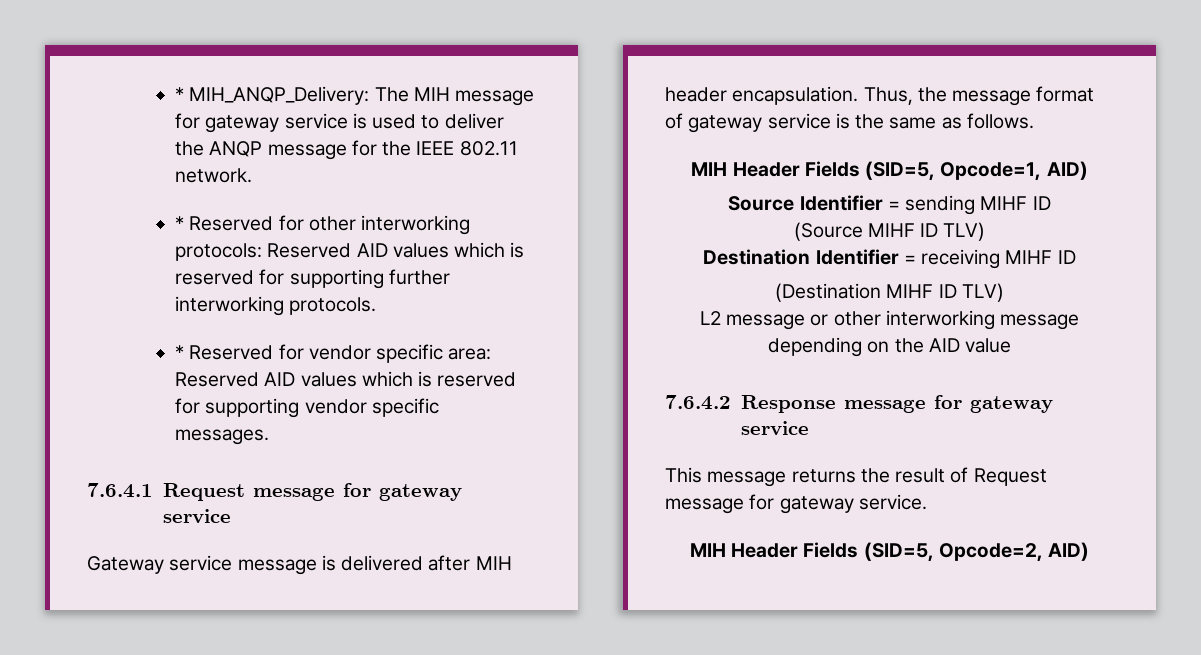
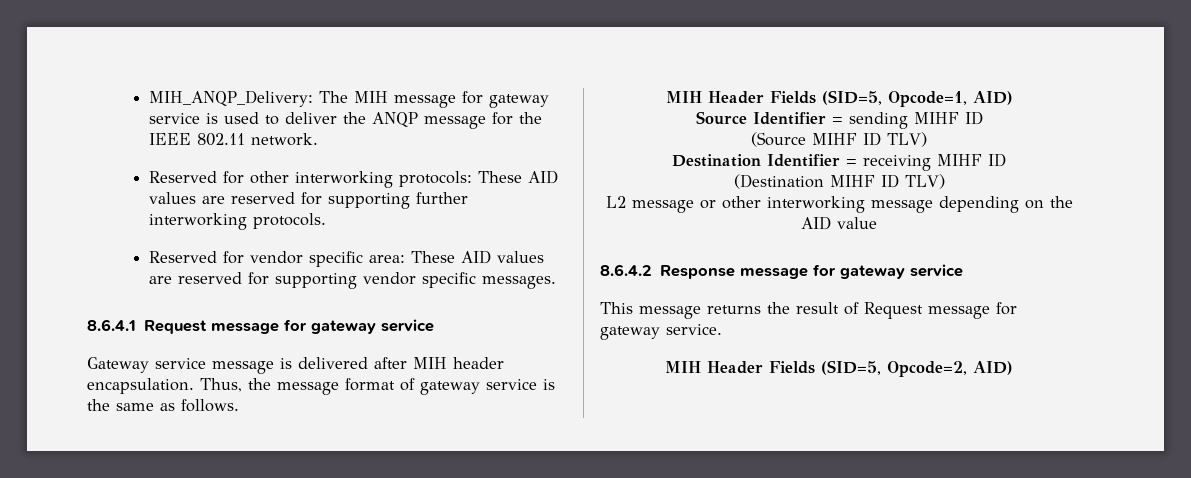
- * MIH_ANQP_Delivery: The MIH message for gateway service is used to deliver the ANQP message for the IEEE 802.11 network.
+ MIH_ANQP_Delivery: The MIH message for gateway service is used to deliver the ANQP message for the IEEE 802.11 network.
- * Reserved for other interworking protocols: Reserved AID values which is reserved for supporting further interworking protocols.
+ Reserved for other interworking protocols: These AID values are reserved for supporting further interworking protocols.
- * Reserved for vendor specific area: Reserved AID values which is reserved for supporting vendor specific messages.
+ Reserved for vendor specific area: These AID values are reserved for supporting vendor specific messages.
- 7.6.4.1 Request message for gateway service
+ 8.6.4.1 Request message for gateway service
- 7.6.4.2 Response message for gateway service
+ 8.6.4.2 Response message for gateway service

